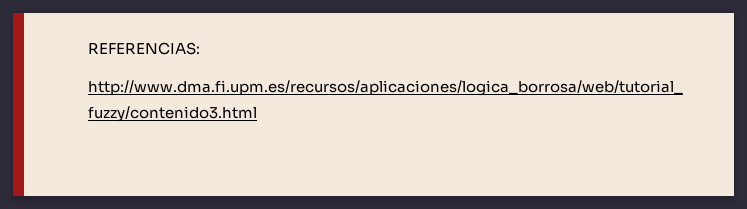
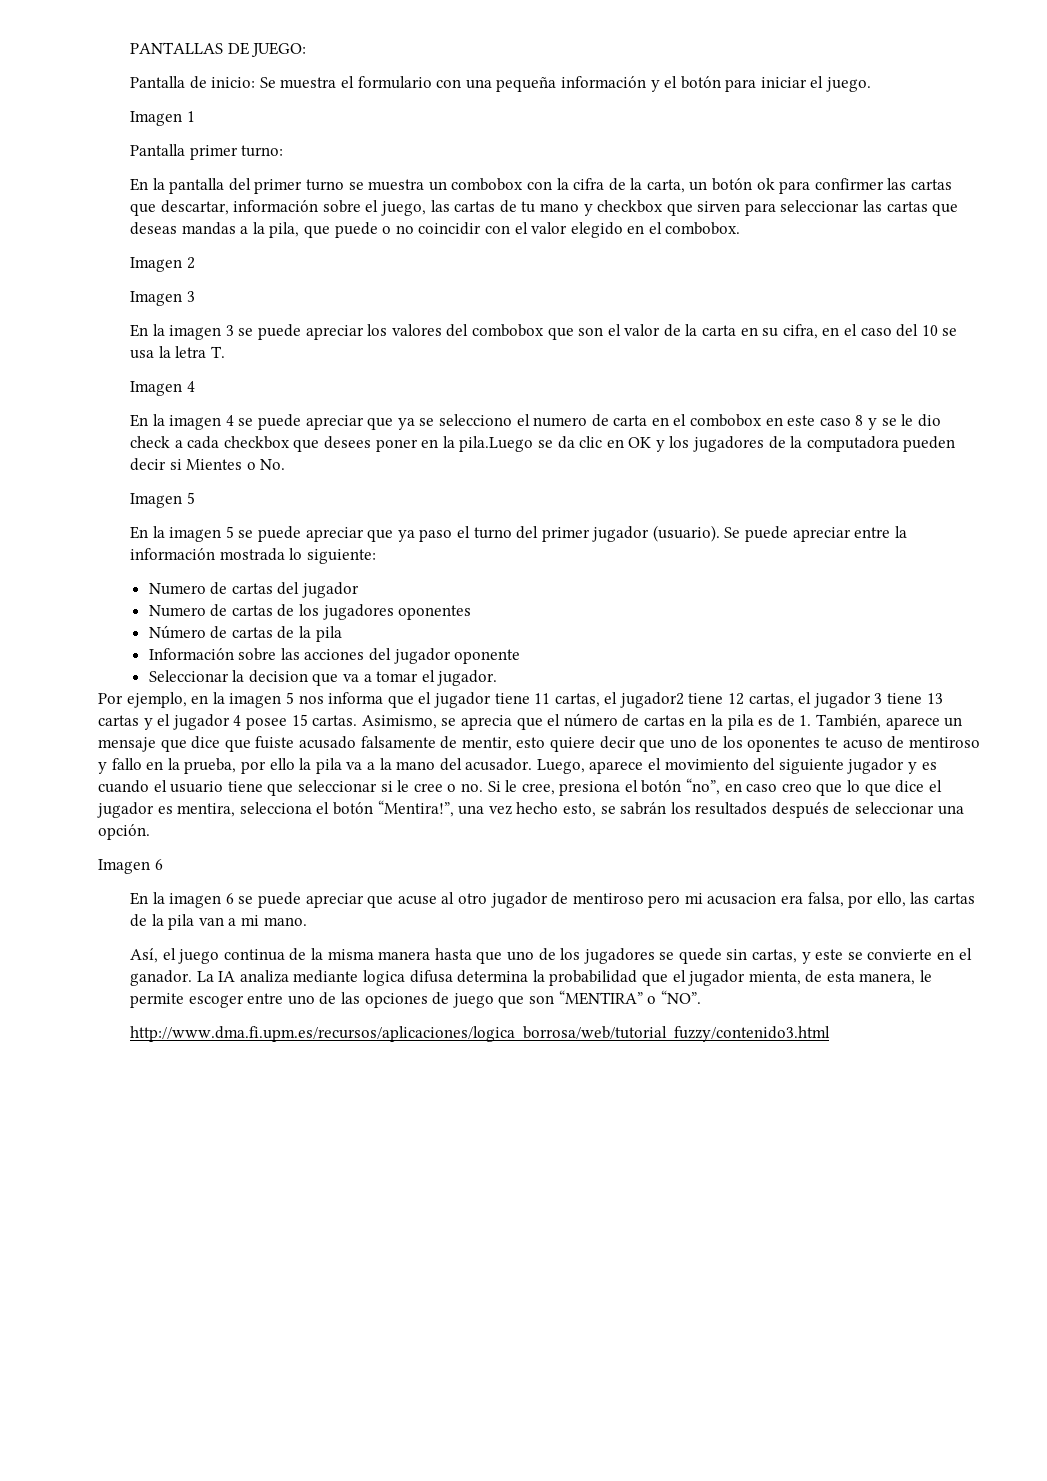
- REFERENCIAS:
+ PANTALLAS DE JUEGO:
+ Pantalla de inicio: Se muestra el formulario con una pequeña información y el botón para iniciar el juego.
+ Imagen 1
+ Pantalla primer turno:
+ En la pantalla del primer turno se muestra un combobox con la cifra de la carta, un botón ok para confirmer las cartas que descartar, información sobre el juego, las cartas de tu mano y checkbox que sirven para seleccionar las cartas que deseas mandas a la pila, que puede o no coincidir con el valor elegido en el combobox.
+ Imagen 2
+ Imagen 3
+ En la imagen 3 se puede apreciar los valores del combobox que son el valor de la carta en su cifra, en el caso del 10 se usa la letra T.
+ Imagen 4
+ En la imagen 4 se puede apreciar que ya se selecciono el numero de carta en el combobox en este caso 8 y se le dio check a cada checkbox que desees poner en la pila.Luego se da clic en OK y los jugadores de la computadora pueden decir si Mientes o No.
+ Imagen 5
+ En la imagen 5 se puede apreciar que ya paso el turno del primer jugador (usuario). Se puede apreciar entre la información mostrada lo siguiente:
+ Numero de cartas del jugador
+ Numero de cartas de los jugadores oponentes
+ Número de cartas de la pila
+ Información sobre las acciones del jugador oponente
+ Seleccionar la decision que va a tomar el jugador.
+ Por ejemplo, en la imagen 5 nos informa que el jugador tiene 11 cartas, el jugador2 tiene 12 cartas, el jugador 3 tiene 13 cartas y el jugador 4 posee 15 cartas. Asimismo, se aprecia que el número de cartas en la pila es de 1. También, aparece un mensaje que dice que fuiste acusado falsamente de mentir, esto quiere decir que uno de los oponentes te acuso de mentiroso y fallo en la prueba, por ello la pila va a la mano del acusador. Luego, aparece el movimiento del siguiente jugador y es cuando el usuario tiene que seleccionar si le cree o no. Si le cree, presiona el botón “no”, en caso creo que lo que dice el jugador es mentira, selecciona el botón “Mentira!”, una vez hecho esto, se sabrán los resultados después de seleccionar una opción.
+ Imagen 6
+ En la imagen 6 se puede apreciar que acuse al otro jugador de mentiroso pero mi acusacion era falsa, por ello, las cartas de la pila van a mi mano.
+ Así, el juego continua de la misma manera hasta que uno de los jugadores se quede sin cartas, y este se convierte en el ganador. La IA analiza mediante logica difusa determina la probabilidad que el jugador mienta, de esta manera, le permite escoger entre uno de las opciones de juego que son “MENTIRA” o “NO”.

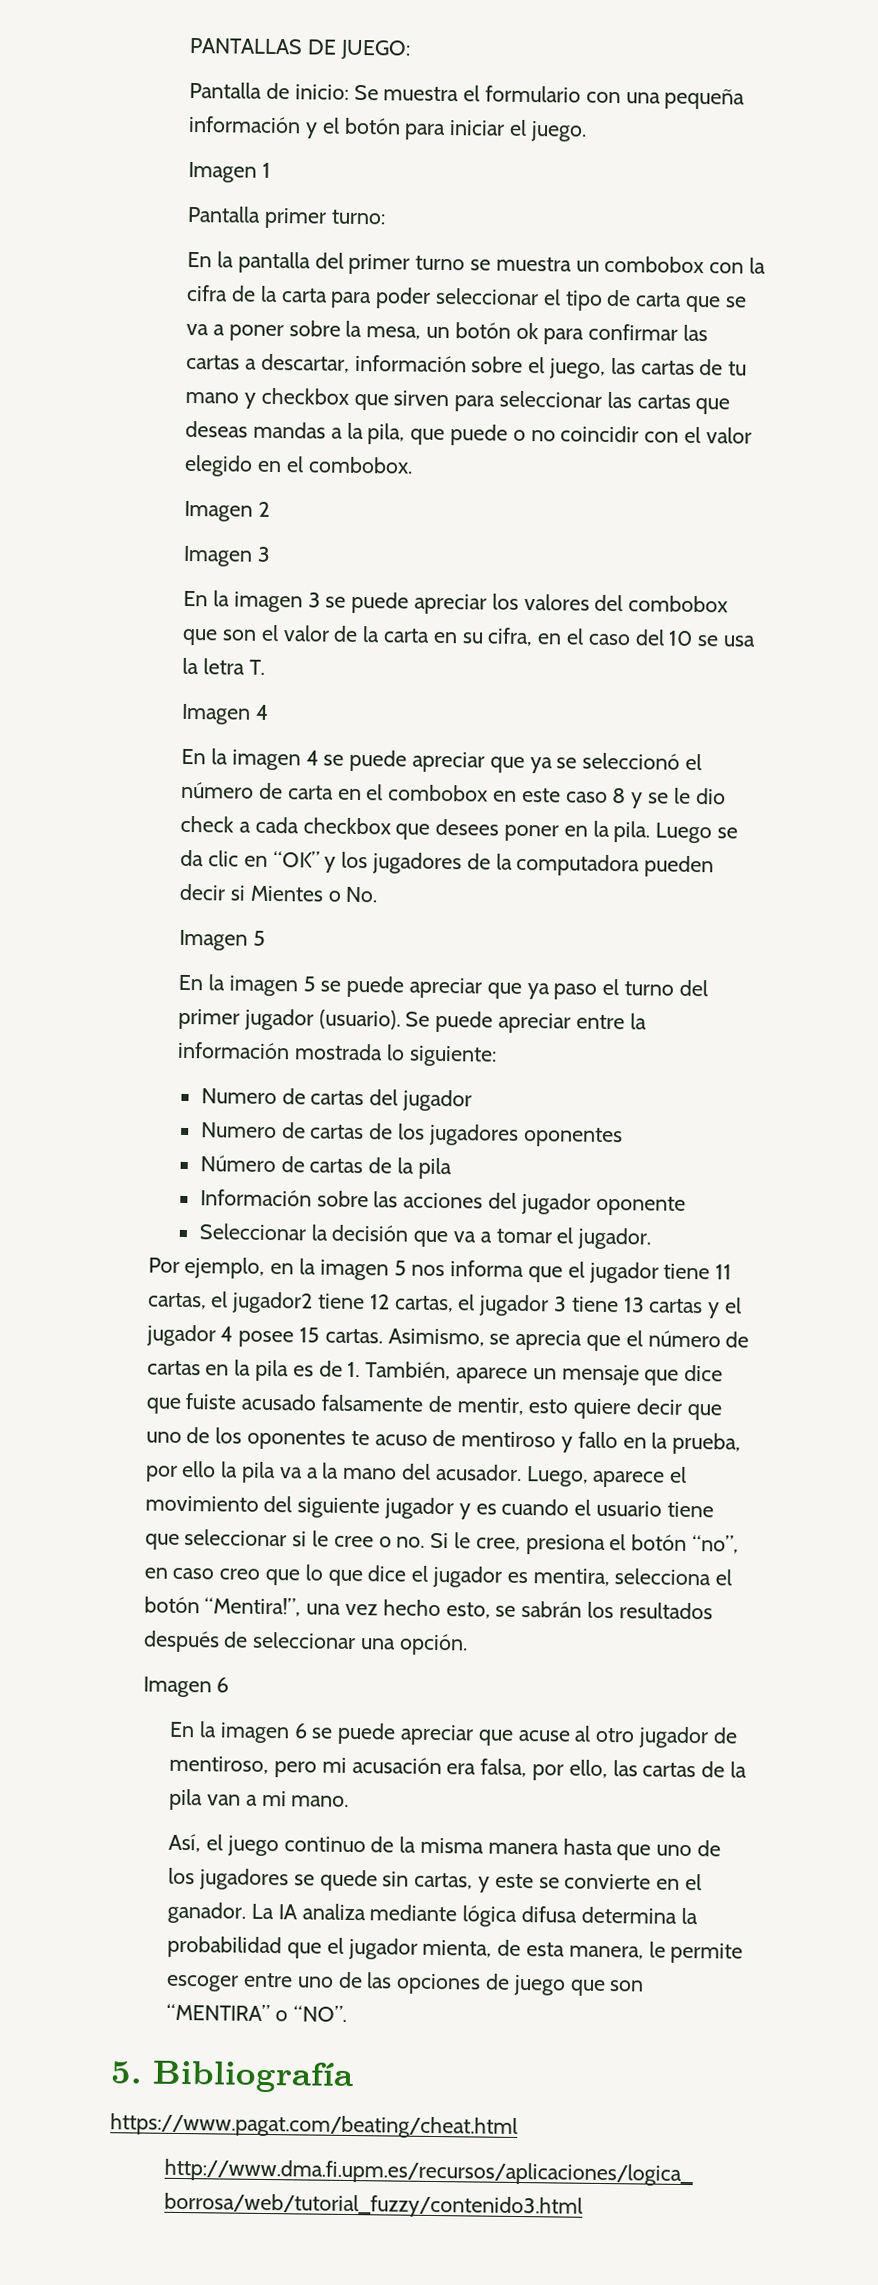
- En la pantalla del primer turno se muestra un combobox con la cifra de la carta, un botón ok para confirmer las cartas que descartar, información sobre el juego, las cartas de tu mano y checkbox que sirven para seleccionar las cartas que deseas mandas a la pila, que puede o no coincidir con el valor elegido en el combobox.
+ En la pantalla del primer turno se muestra un combobox con la cifra de la carta para poder seleccionar el tipo de carta que se va a poner sobre la mesa, un botón ok para confirmar las cartas a descartar, información sobre el juego, las cartas de tu mano y checkbox que sirven para seleccionar las cartas que deseas mandas a la pila, que puede o no coincidir con el valor elegido en el combobox.
- En la imagen 4 se puede apreciar que ya se selecciono el numero de carta en el combobox en este caso 8 y se le dio check a cada checkbox que desees poner en la pila.Luego se da clic en OK y los jugadores de la computadora pueden decir si Mientes o No.
+ En la imagen 4 se puede apreciar que ya se seleccionó el número de carta en el combobox en este caso 8 y se le dio check a cada checkbox que desees poner en la pila. Luego se da clic en “OK” y los jugadores de la computadora pueden decir si Mientes o No.
- Seleccionar la decision que va a tomar el jugador.
+ Seleccionar la decisión que va a tomar el jugador.
- En la imagen 6 se puede apreciar que acuse al otro jugador de mentiroso pero mi acusacion era falsa, por ello, las cartas de la pila van a mi mano.
+ En la imagen 6 se puede apreciar que acuse al otro jugador de mentiroso, pero mi acusación era falsa, por ello, las cartas de la pila van a mi mano.
- Así, el juego continua de la misma manera hasta que uno de los jugadores se quede sin cartas, y este se convierte en el ganador.
+ Así, el juego continuo de la misma manera hasta que uno de los jugadores se quede sin cartas, y este se convierte en el ganador.
- La IA analiza mediante logica difusa determina la probabilidad que el jugador mienta, de esta manera, le permite escoger entre uno de las opciones de juego que son “MENTIRA” o “NO”.
+ La IA analiza mediante lógica difusa determina la probabilidad que el jugador mienta, de esta manera, le permite escoger entre uno de las opciones de juego que son “MENTIRA” o “NO”.
+ 5. Bibliografía
+ https://www.pagat.com/beating/cheat.html

